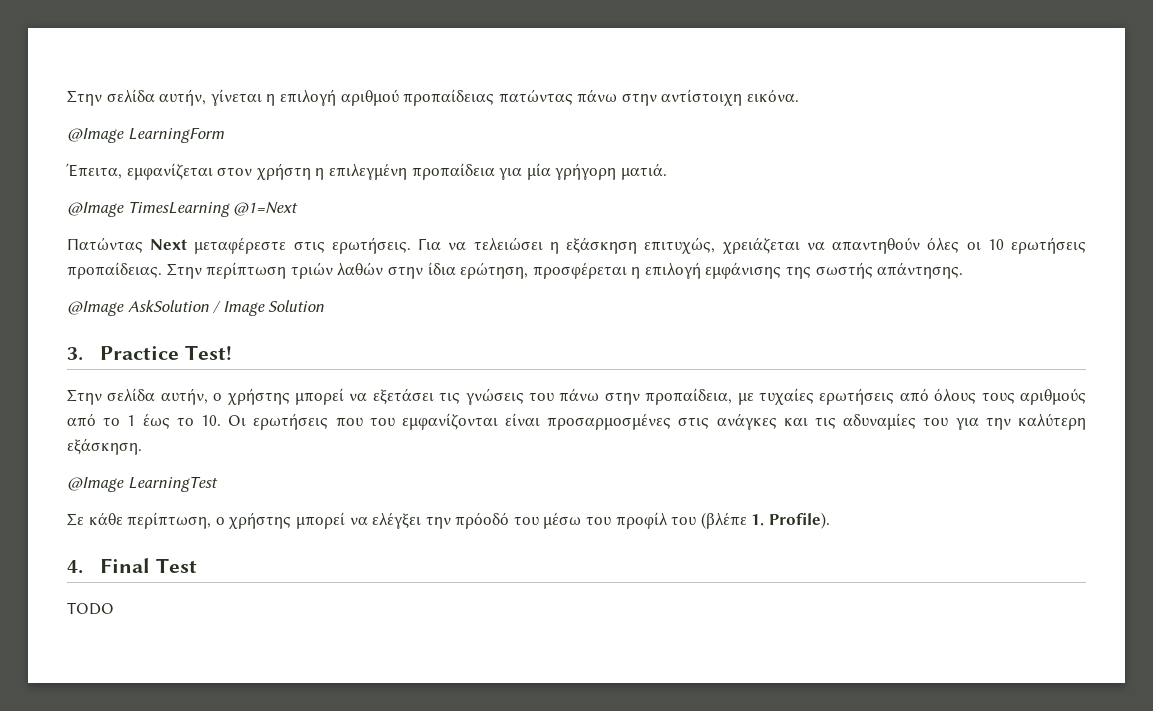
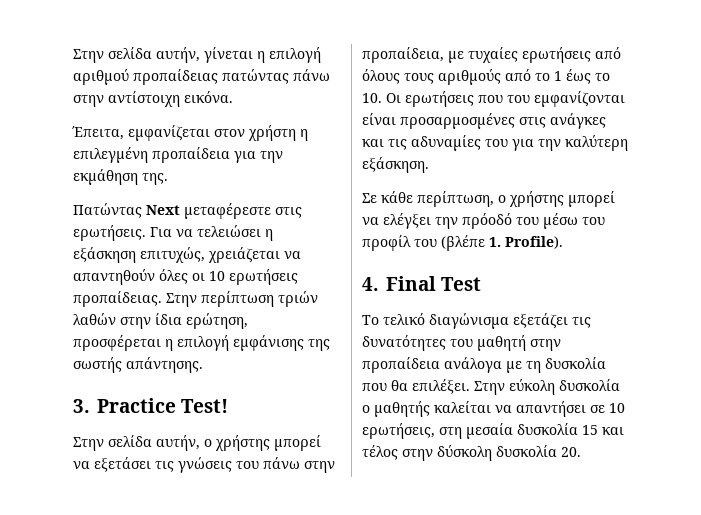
- @Image LearningForm
- Έπειτα, εμφανίζεται στον χρήστη η επιλεγμένη προπαίδεια για μία γρήγορη ματιά.
- @Image TimesLearning @1=Next
+ Έπειτα, εμφανίζεται στον χρήστη η επιλεγμένη προπαίδεια για την εκμάθηση της.
- @Image AskSolution / Image Solution
- @Image LearningTest
- TODO
+ Το τελικό διαγώνισμα εξετάζει τις δυνατότητες του μαθητή στην προπαίδεια ανάλογα με τη δυσκολία που θα επιλέξει. Στην εύκολη δυσκολία ο μαθητής καλείται να απαντήσει σε 10 ερωτήσεις, στη μεσαία δυσκολία 15 και τέλος στην δύσκολη δυσκολία 20.

